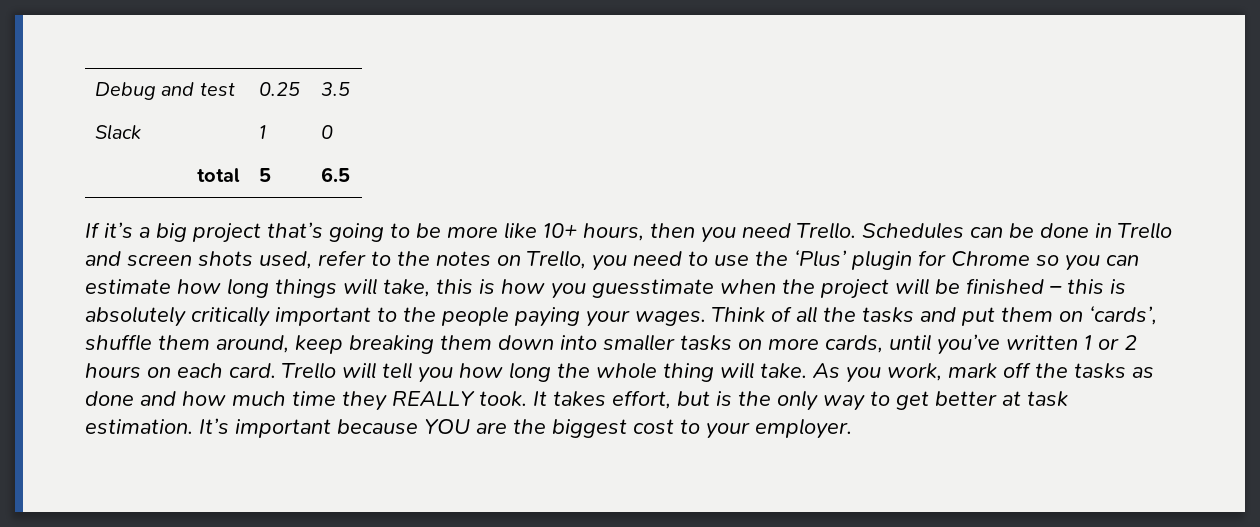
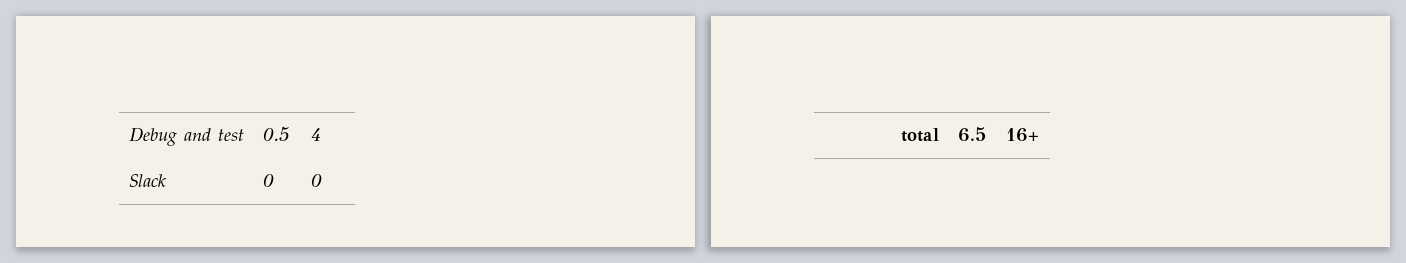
- Debug and test | 0.25 | 3.5
+ Debug and test | 0.5 | 4
- Slack | 1 | 0
+ Slack | 0 | 0
- total | 5 | 6.5
- If it’s a big project that’s going to be more like 10+ hours, then you need Trello. Schedules can be done in Trello and screen shots used, refer to the notes on Trello, you need to use the ‘Plus’ plugin for Chrome so you can estimate how long things will take, this is how you guesstimate when the project will be finished – this is absolutely critically important to the people paying your wages. Think of all the tasks and put them on ‘cards’, shuffle them around, keep breaking them down into smaller tasks on more cards, until you’ve written 1 or 2 hours on each card. Trello will tell you how long the whole thing will take. As you work, mark off the tasks as done and how much time they REALLY took. It takes effort, but is the only way to get better at task estimation. It’s important because YOU are the biggest cost to your employer.
+ total | 6.5 | 16+

